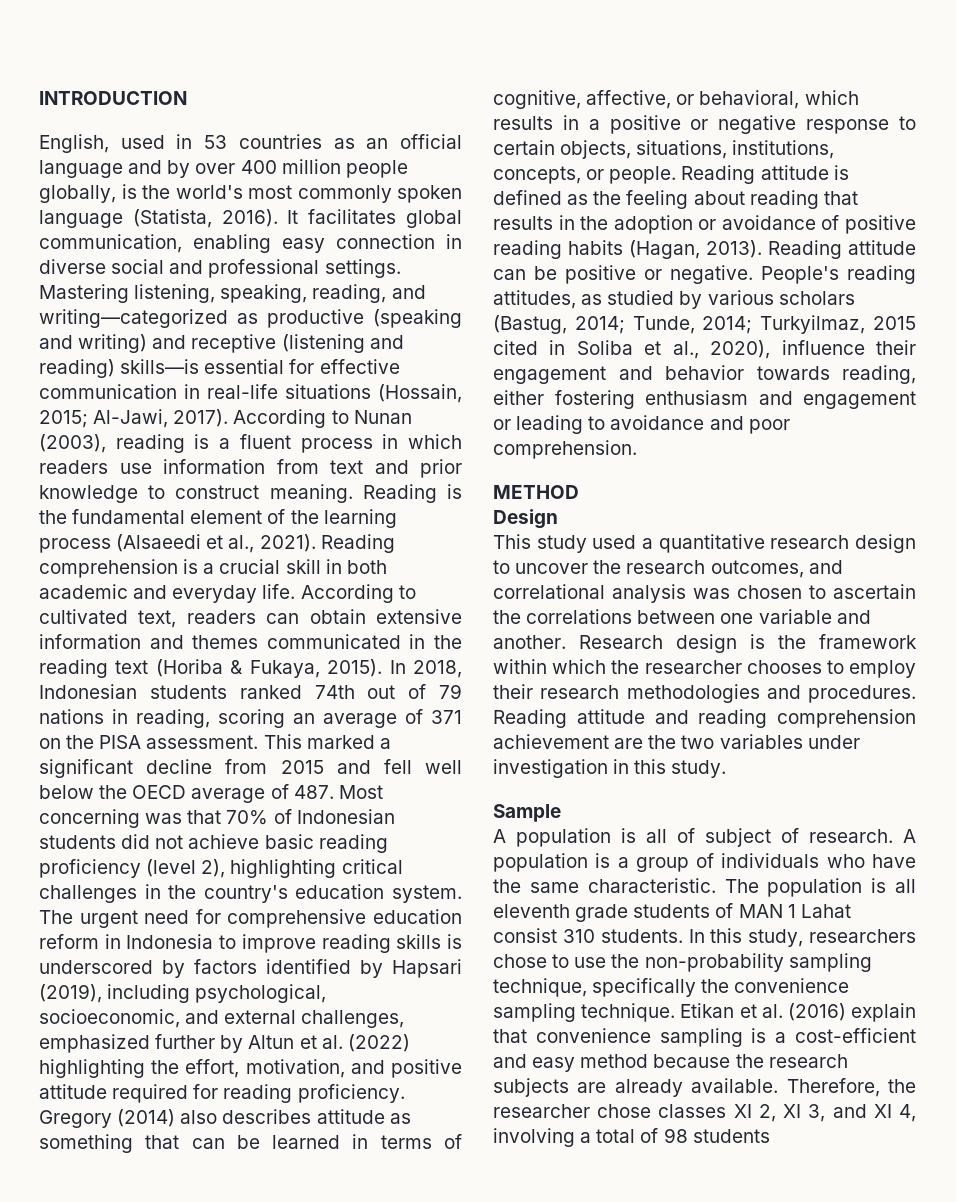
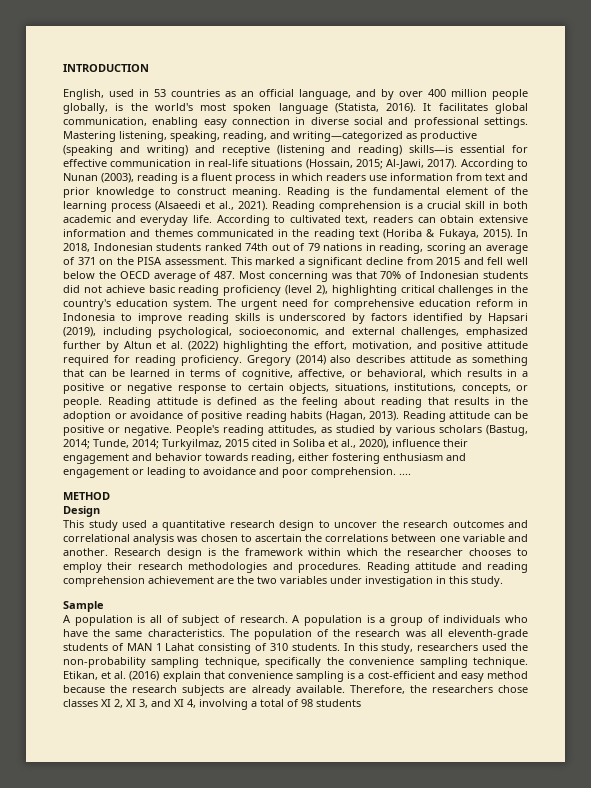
- English, used in 53 countries as an official language and by over 400 million people globally, is the world's most commonly spoken language (Statista, 2016).
+ English, used in 53 countries as an official language, and by over 400 million people globally, is the world's most spoken language (Statista, 2016).
- People's reading attitudes, as studied by various scholars (Bastug, 2014; Tunde, 2014; Turkyilmaz, 2015 cited in Soliba et al., 2020), influence their engagement and behavior towards reading, either fostering enthusiasm and engagement or leading to avoidance and poor comprehension.
+ People's reading attitudes, as studied by various scholars (Bastug, 2014; Tunde, 2014; Turkyilmaz, 2015 cited in Soliba et al., 2020), influence their engagement and behavior towards reading, either fostering enthusiasm and engagement or leading to avoidance and poor comprehension. ....
- This study used a quantitative research design to uncover the research outcomes, and correlational analysis was chosen to ascertain the correlations between one variable and another.
+ This study used a quantitative research design to uncover the research outcomes and correlational analysis was chosen to ascertain the correlations between one variable and another.
- A population is a group of individuals who have the same characteristic.
+ A population is a group of individuals who have the same characteristics.
- The population is all eleventh grade students of MAN 1 Lahat consist 310 students.
+ The population of the research was all eleventh-grade students of MAN 1 Lahat consisting of 310 students.
- In this study, researchers chose to use the non-probability sampling technique, specifically the convenience sampling technique.
+ In this study, researchers used the non-probability sampling technique, specifically the convenience sampling technique.
- Etikan et al. (2016) explain that convenience sampling is a cost-efficient and easy method because the research subjects are already available.
+ Etikan, et al. (2016) explain that convenience sampling is a cost-efficient and easy method because the research subjects are already available.
- Therefore, the researcher chose classes XI 2, XI 3, and XI 4, involving a total of 98 students
+ Therefore, the researchers chose classes XI 2, XI 3, and XI 4, involving a total of 98 students

